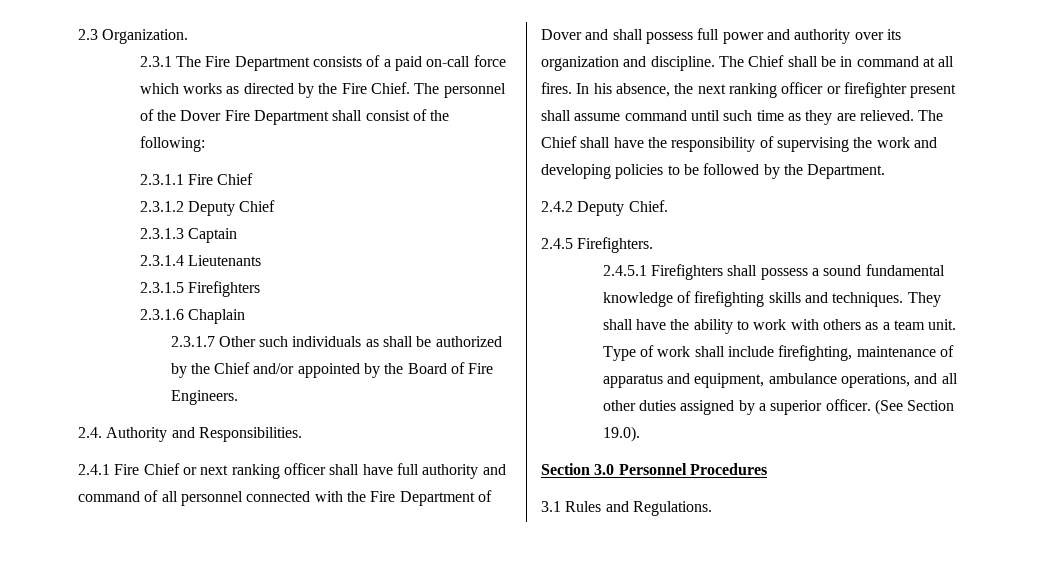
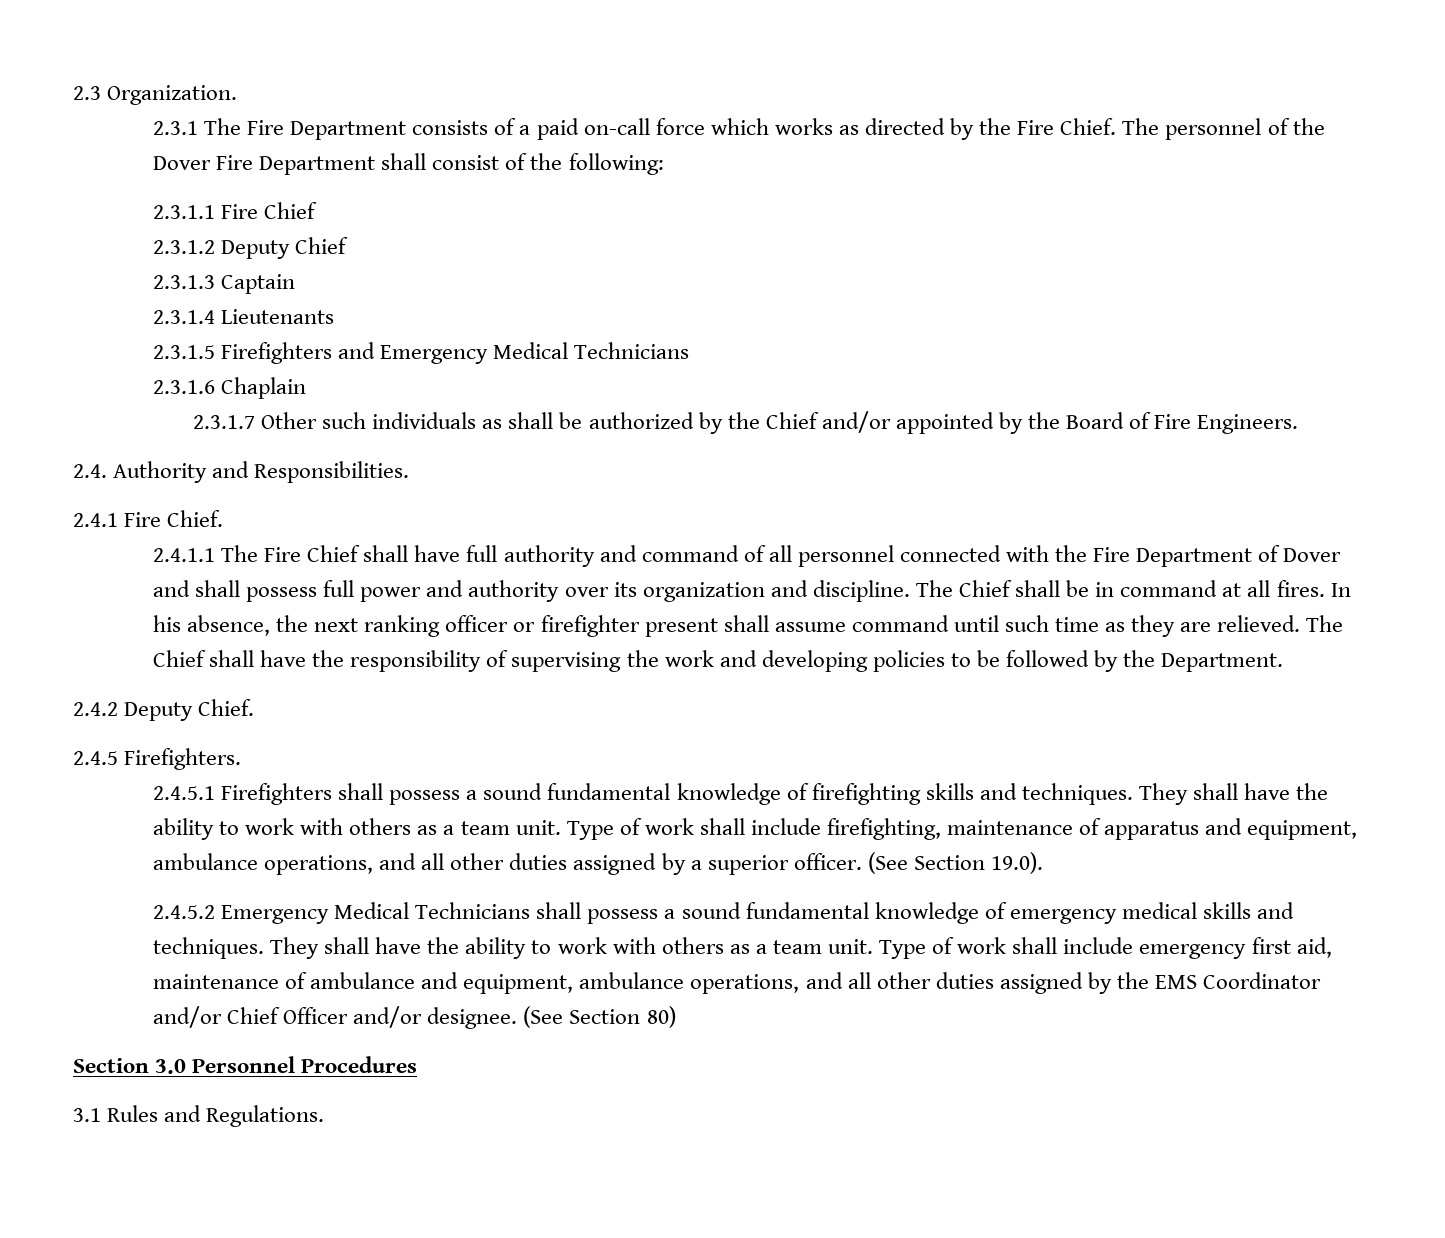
- 2.3.1.5 Firefighters
+ 2.3.1.5 Firefighters and Emergency Medical Technicians
- 2.4.1 Fire Chief or next ranking officer shall have full authority and command of all personnel connected with the Fire Department of Dover and shall possess full power and authority over its organization and discipline.
+ 2.4.1 Fire Chief.
+ 2.4.1.1 The Fire Chief shall have full authority and command of all personnel connected with the Fire Department of Dover and shall possess full power and authority over its organization and discipline.
+ 2.4.5.2 Emergency Medical Technicians shall possess a sound fundamental knowledge of emergency medical skills and techniques. They shall have the ability to work with others as a team unit. Type of work shall include emergency first aid, maintenance of ambulance and equipment, ambulance operations, and all other duties assigned by the EMS Coordinator and/or Chief Officer and/or designee. (See Section 80)

